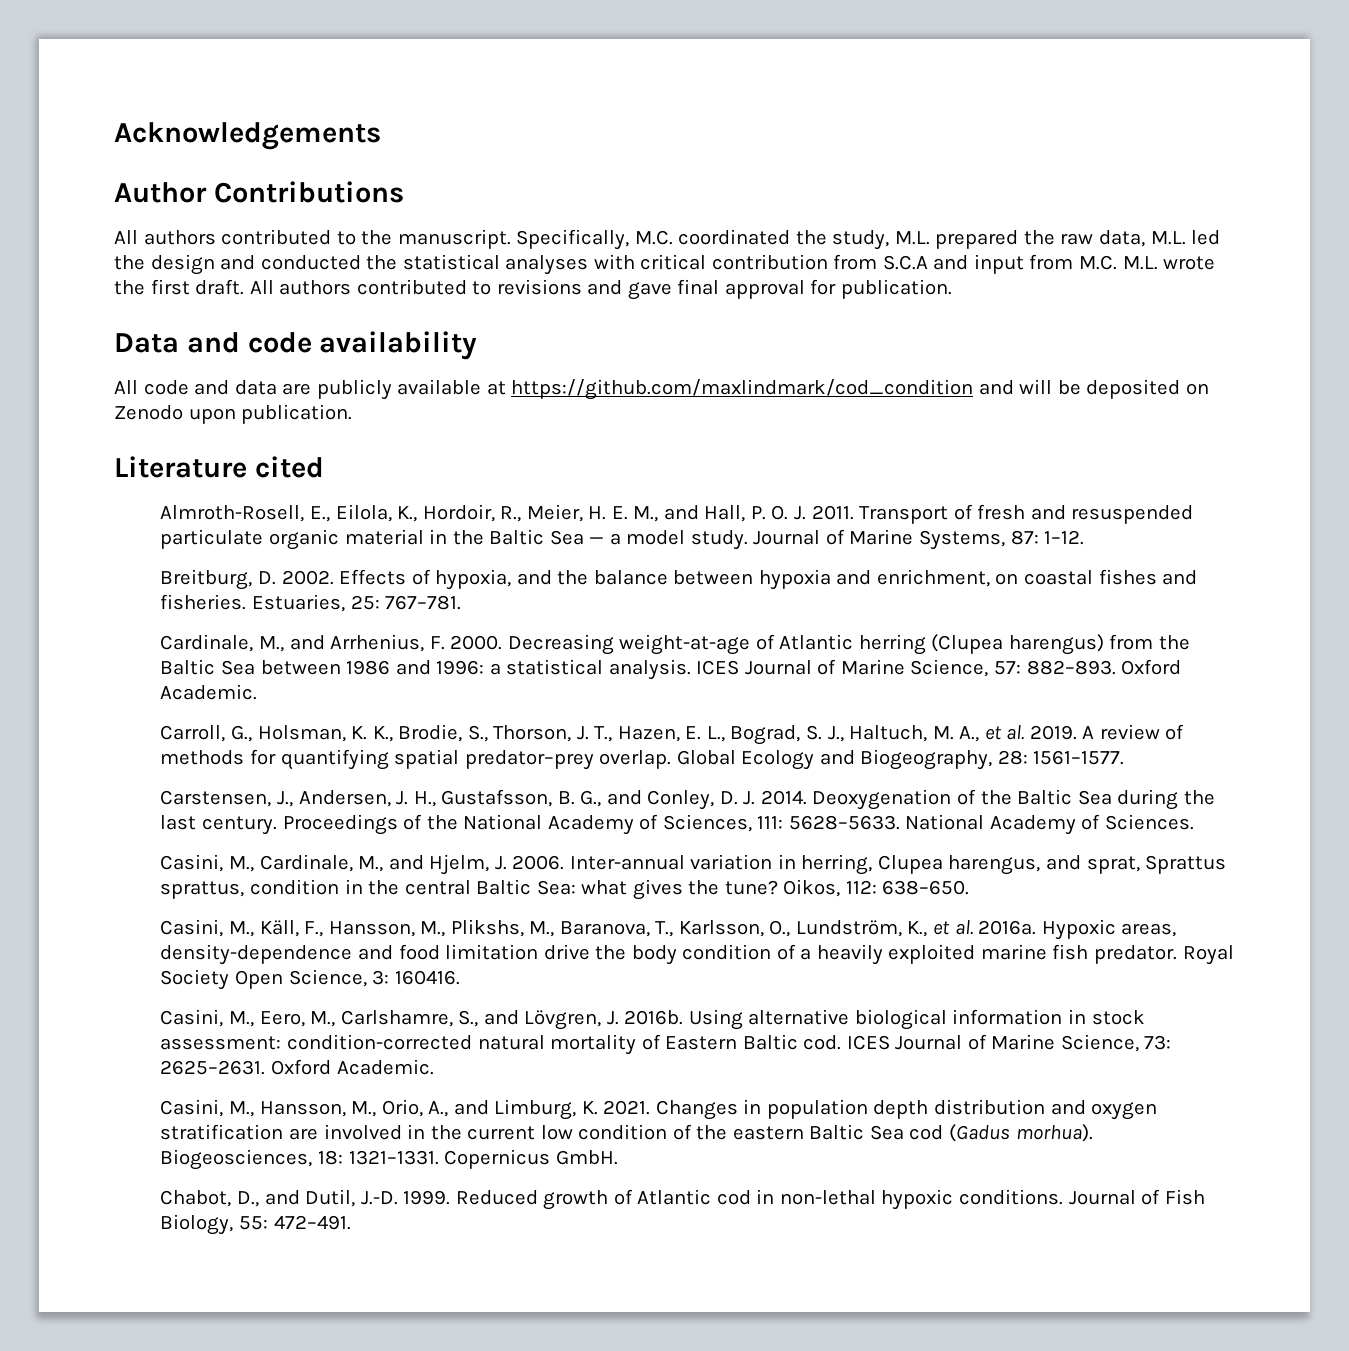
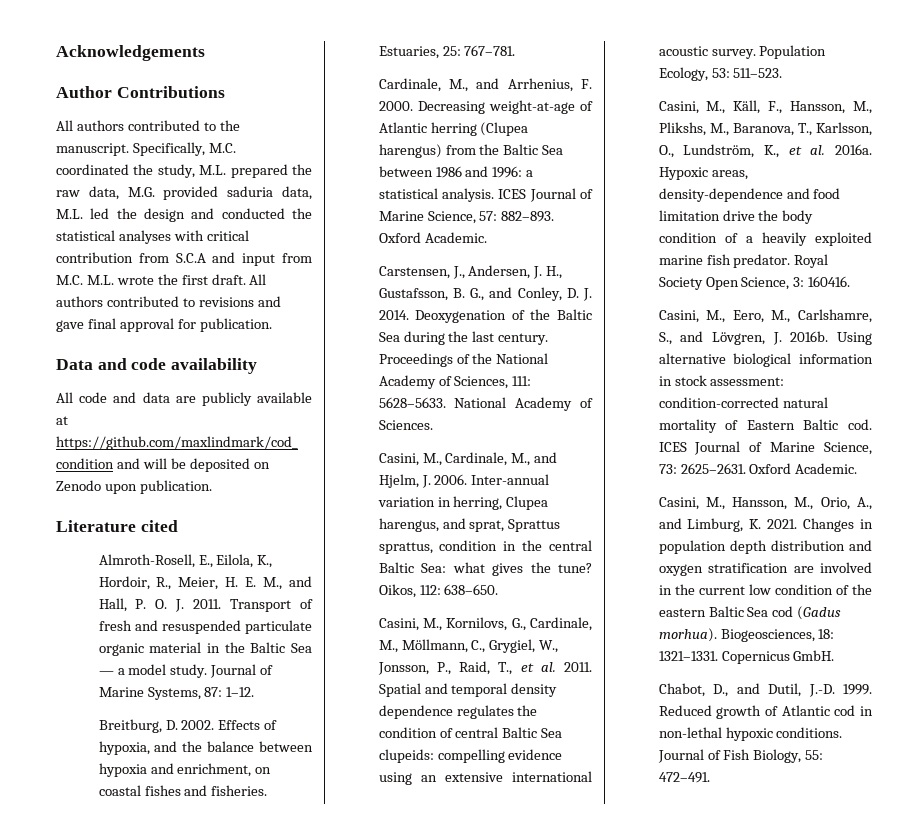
- Specifically, M.C. coordinated the study, M.L. prepared the raw data, M.L. led the design and conducted the statistical analyses with critical contribution from S.C.A and input from M.C. M.L. wrote the first draft.
+ Specifically, M.C. coordinated the study, M.L. prepared the raw data, M.G. provided saduria data, M.L. led the design and conducted the statistical analyses with critical contribution from S.C.A and input from M.C. M.L. wrote the first draft.
- Carroll, G., Holsman, K. K., Brodie, S., Thorson, J. T., Hazen, E. L., Bograd, S. J., Haltuch, M. A., et al. 2019. A review of methods for quantifying spatial predator–prey overlap. Global Ecology and Biogeography, 28: 1561–1577.
+ Casini, M., Kornilovs, G., Cardinale, M., Möllmann, C., Grygiel, W., Jonsson, P., Raid, T., et al. 2011. Spatial and temporal density dependence regulates the condition of central Baltic Sea clupeids: compelling evidence using an extensive international acoustic survey. Population Ecology, 53: 511–523.

